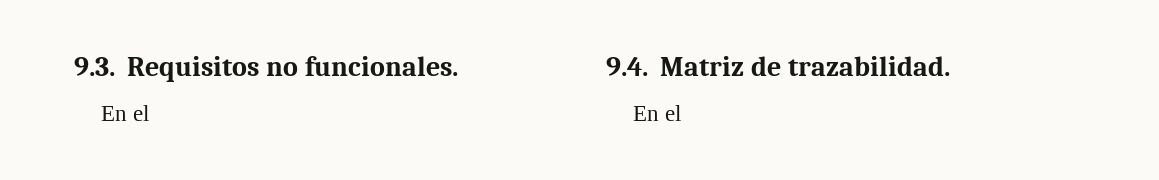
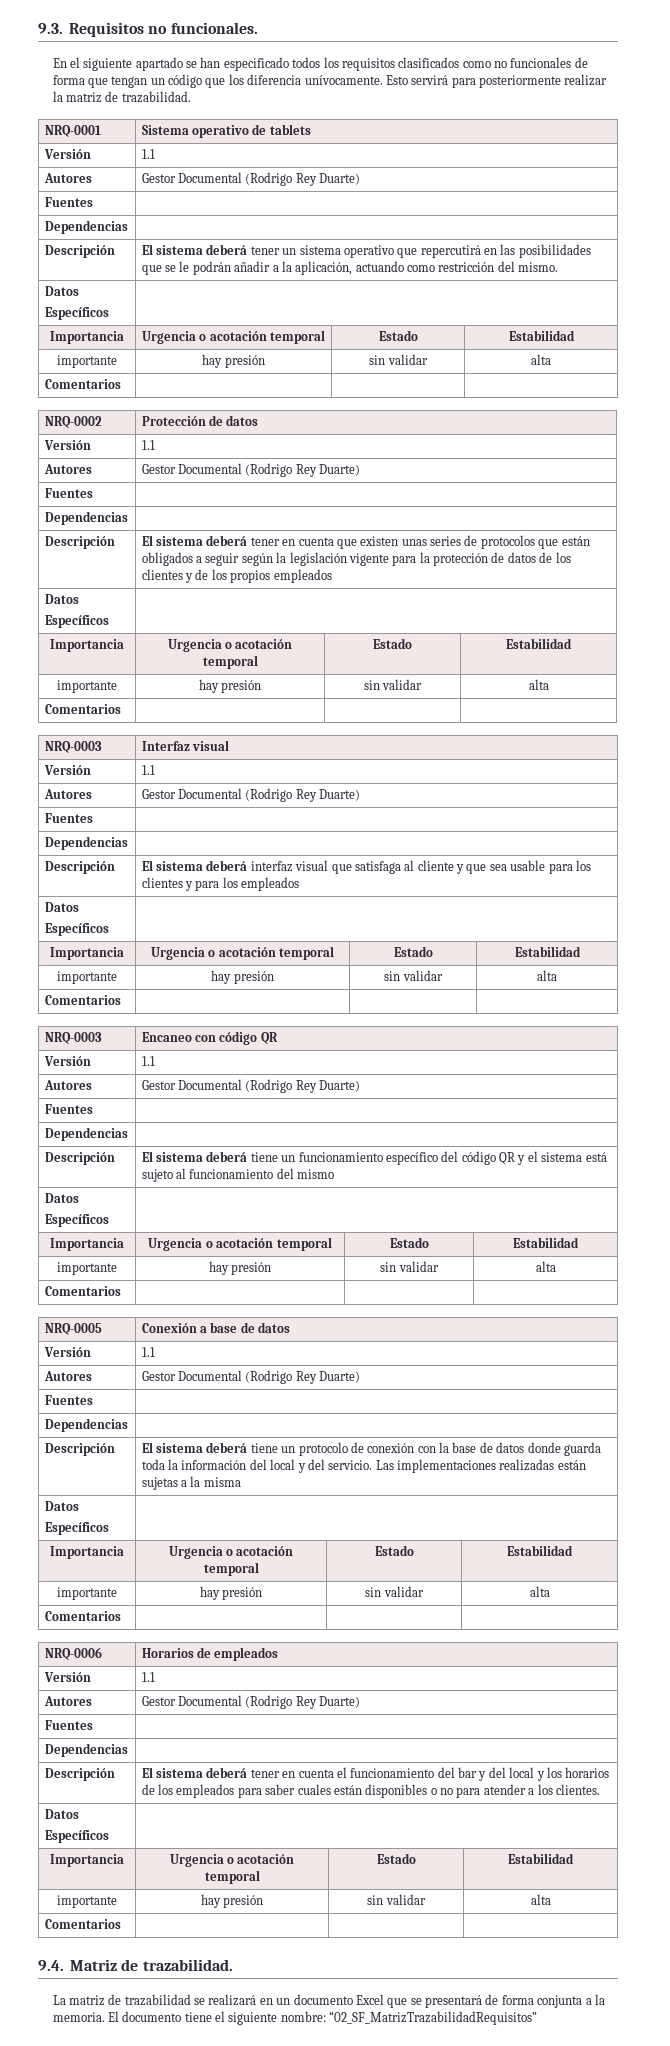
  9.3. Requisitos no funcionales.
- En el
+ En el siguiente apartado se han especificado todos los requisitos clasificados como no funcionales de forma que tengan un código que los diferencia unívocamente. Esto servirá para posteriormente realizar la matriz de trazabilidad.
+ NRQ-0001 | Sistema operativo de tablets
+ Versión | 1.1
+ Autores | Gestor Documental (Rodrigo Rey Duarte)
+ Fuentes |
+ Dependencias |
+ Descripción | El sistema deberá tener un sistema operativo que repercutirá en las posibilidades que se le podrán añadir a la aplicación, actuando como restricción del mismo.
+ Datos
+ Específicos |
+ Importancia | Urgencia o acotación temporal | Estado | Estabilidad
+ importante | hay presión | sin validar | alta
+ Comentarios | | |
+ NRQ-0002 | Protección de datos
+ Versión | 1.1
+ Autores | Gestor Documental (Rodrigo Rey Duarte)
+ Fuentes |
+ Dependencias |
+ Descripción | El sistema deberá tener en cuenta que existen unas series de protocolos que están obligados a seguir según la legislación vigente para la protección de datos de los clientes y de los propios empleados
+ Datos
+ Específicos |
+ Importancia | Urgencia o acotación temporal | Estado | Estabilidad
+ importante | hay presión | sin validar | alta
+ Comentarios | | |
+ NRQ-0003 | Interfaz visual
+ Versión | 1.1
+ Autores | Gestor Documental (Rodrigo Rey Duarte)
+ Fuentes |
+ Dependencias |
+ Descripción | El sistema deberá interfaz visual que satisfaga al cliente y que sea usable para los clientes y para los empleados
+ Datos
+ Específicos |
+ Importancia | Urgencia o acotación temporal | Estado | Estabilidad
+ importante | hay presión | sin validar | alta
+ Comentarios | | |
+ NRQ-0003 | Encaneo con código QR
+ Versión | 1.1
+ Autores | Gestor Documental (Rodrigo Rey Duarte)
+ Fuentes |
+ Dependencias |
+ Descripción | El sistema deberá tiene un funcionamiento específico del código QR y el sistema está sujeto al funcionamiento del mismo
+ Datos
+ Específicos |
+ Importancia | Urgencia o acotación temporal | Estado | Estabilidad
+ importante | hay presión | sin validar | alta
+ Comentarios | | |
+ NRQ-0005 | Conexión a base de datos
+ Versión | 1.1
+ Autores | Gestor Documental (Rodrigo Rey Duarte)
+ Fuentes |
+ Dependencias |
+ Descripción | El sistema deberá tiene un protocolo de conexión con la base de datos donde guarda toda la información del local y del servicio. Las implementaciones realizadas están sujetas a la misma
+ Datos
+ Específicos |
+ Importancia | Urgencia o acotación temporal | Estado | Estabilidad
+ importante | hay presión | sin validar | alta
+ Comentarios | | |
+ NRQ-0006 | Horarios de empleados
+ Versión | 1.1
+ Autores | Gestor Documental (Rodrigo Rey Duarte)
+ Fuentes |
+ Dependencias |
+ Descripción | El sistema deberá tener en cuenta el funcionamiento del bar y del local y los horarios de los empleados para saber cuales están disponibles o no para atender a los clientes.
+ Datos
+ Específicos |
+ Importancia | Urgencia o acotación temporal | Estado | Estabilidad
+ importante | hay presión | sin validar | alta
+ Comentarios | | |
  9.4. Matriz de trazabilidad.
- En el
+ La matriz de trazabilidad se realizará en un documento Excel que se presentará de forma conjunta a la memoria. El documento tiene el siguiente nombre: “02_SF_MatrizTrazabilidadRequisitos”

